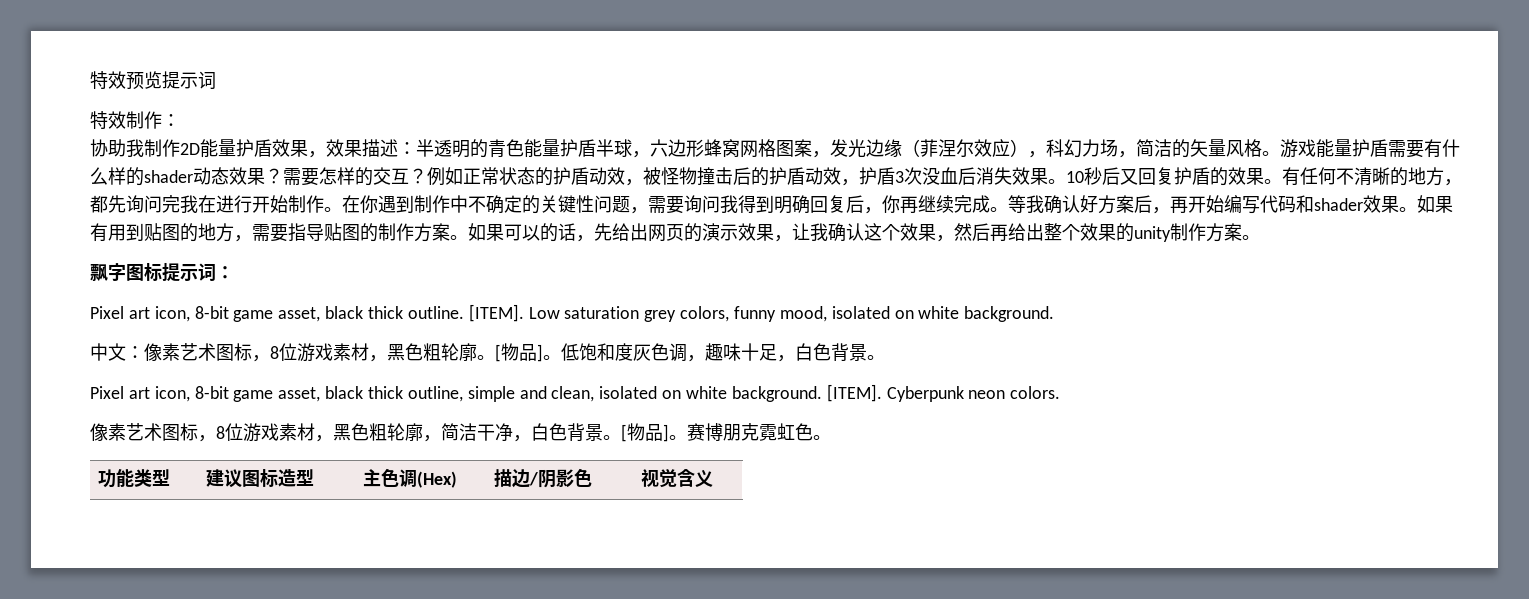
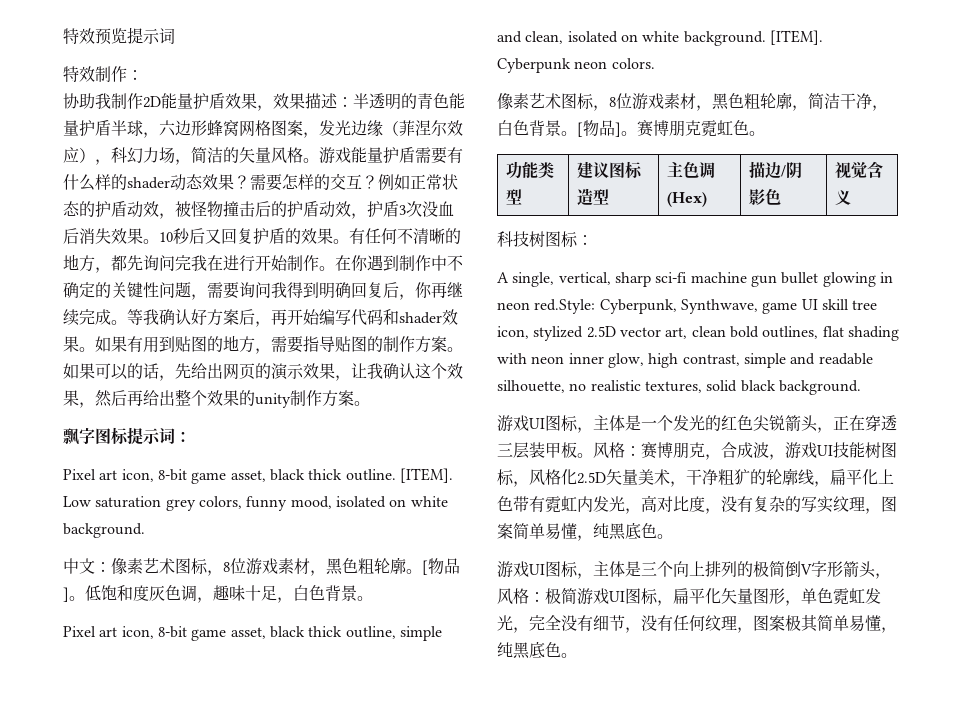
+ 科技树图标：
+ A single, vertical, sharp sci-fi machine gun bullet glowing in neon red.Style: Cyberpunk, Synthwave, game UI skill tree icon, stylized 2.5D vector art, clean bold outlines, flat shading with neon inner glow, high contrast, simple and readable silhouette, no realistic textures, solid black background.
+ 游戏UI图标，主体是一个发光的红色尖锐箭头，正在穿透三层装甲板。风格：赛博朋克，合成波，游戏UI技能树图标，风格化2.5D矢量美术，干净粗犷的轮廓线，扁平化上色带有霓虹内发光，高对比度，没有复杂的写实纹理，图案简单易懂，纯黑底色。
+ 游戏UI图标，主体是三个向上排列的极简倒V字形箭头，风格：极简游戏UI图标，扁平化矢量图形，单色霓虹发光，完全没有细节，没有任何纹理，图案极其简单易懂，纯黑底色。

